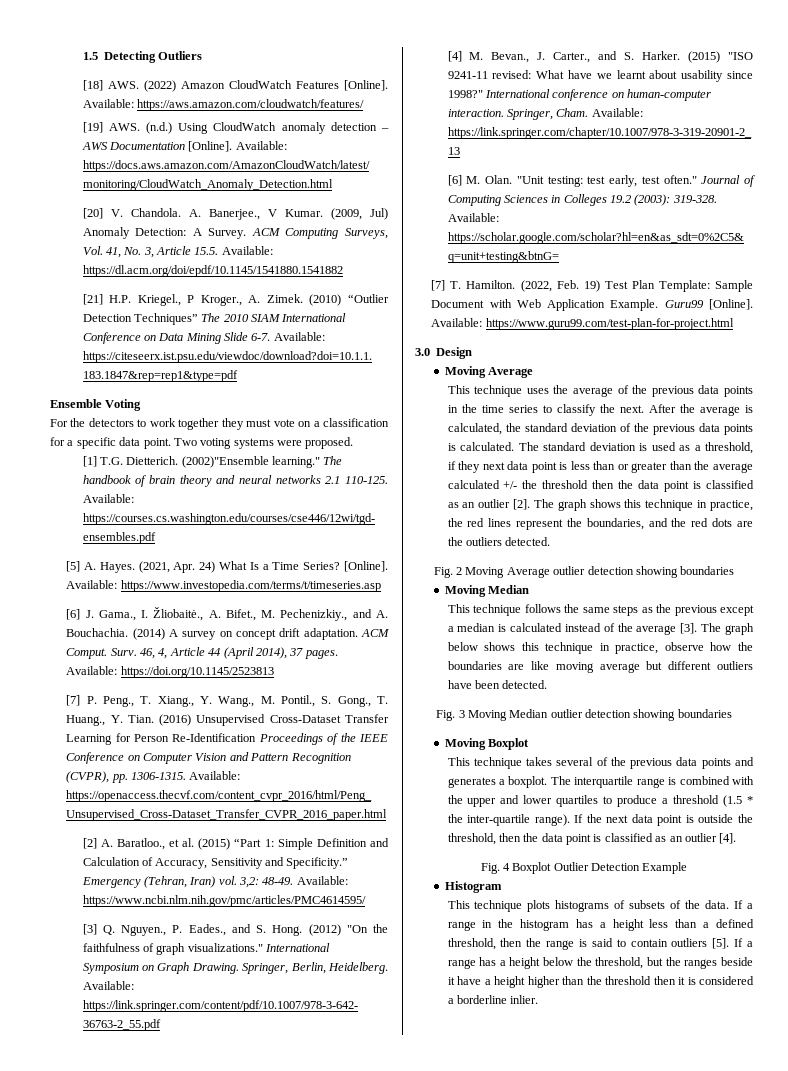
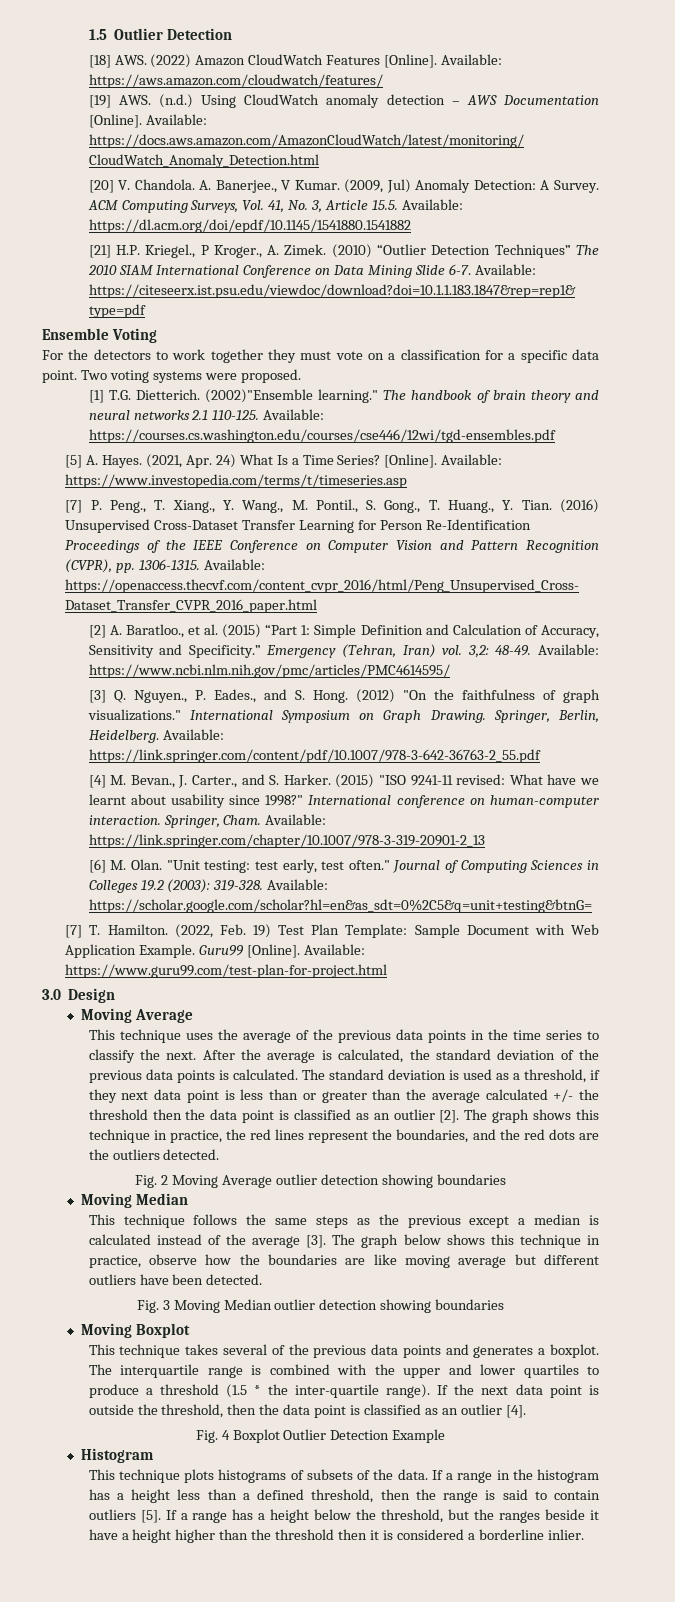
- 1.5 Detecting Outliers
+ 1.5 Outlier Detection
- [6] J. Gama., I. Žliobaitė., A. Bifet., M. Pechenizkiy., and A. Bouchachia. (2014) A survey on concept drift adaptation. ACM Comput. Surv. 46, 4, Article 44 (April 2014), 37 pages. Available: https://doi.org/10.1145/2523813

